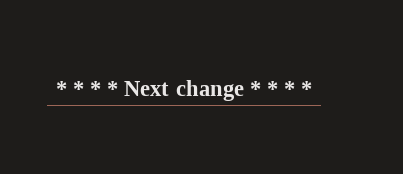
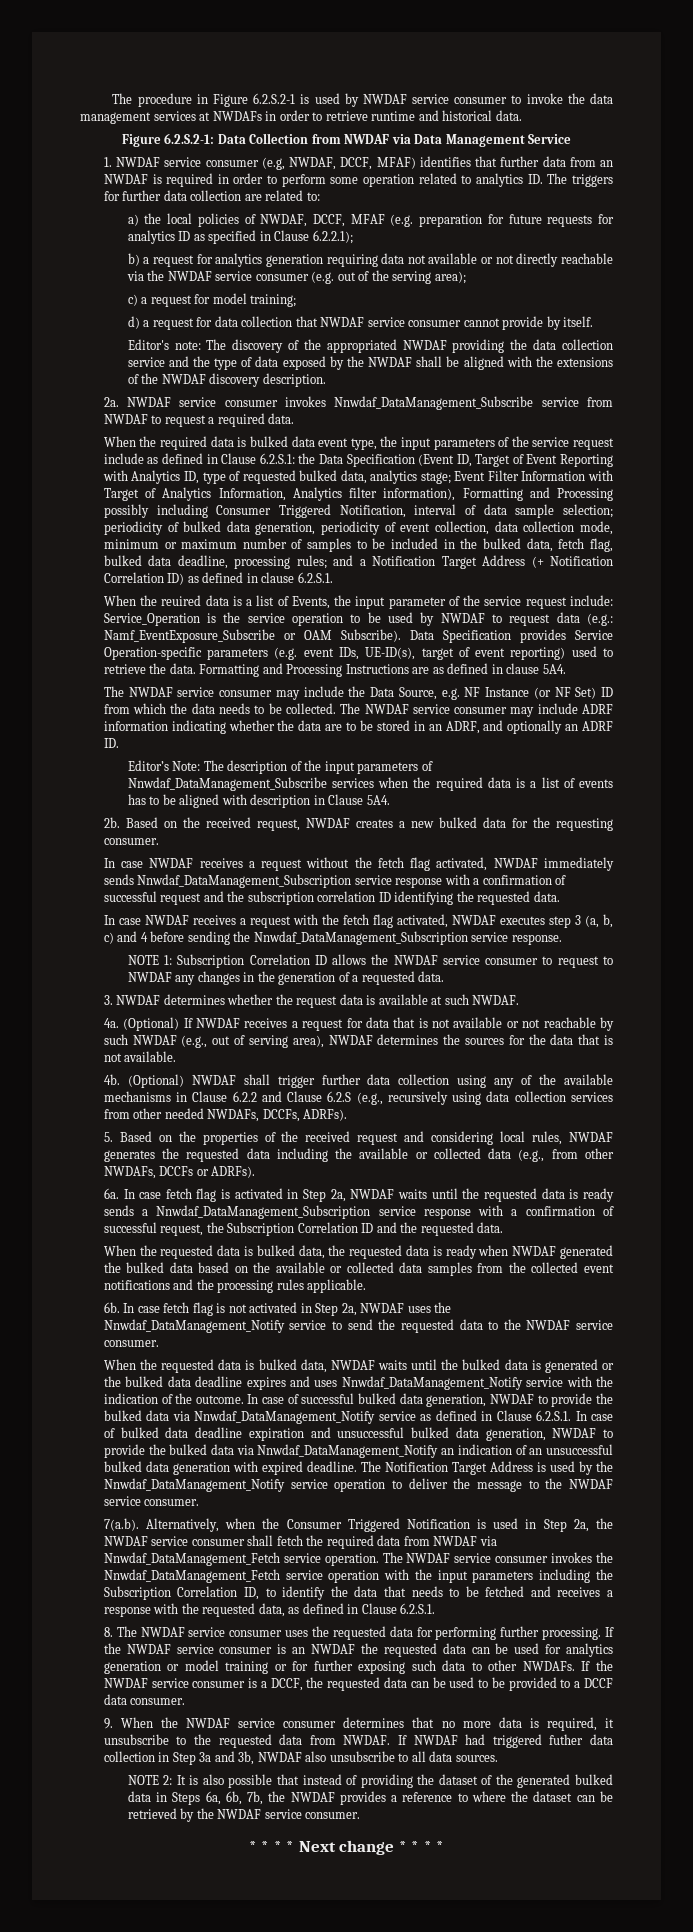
+ The procedure in Figure 6.2.S.2-1 is used by NWDAF service consumer to invoke the data management services at NWDAFs in order to retrieve runtime and historical data.
+ Figure 6.2.S.2-1: Data Collection from NWDAF via Data Management Service
+ 1. NWDAF service consumer (e.g, NWDAF, DCCF, MFAF) identifies that further data from an NWDAF is required in order to perform some operation related to analytics ID. The triggers for further data collection are related to:
+ a) the local policies of NWDAF, DCCF, MFAF (e.g. preparation for future requests for analytics ID as specified in Clause 6.2.2.1);
+ b) a request for analytics generation requiring data not available or not directly reachable via the NWDAF service consumer (e.g. out of the serving area);
+ c) a request for model training;
+ d) a request for data collection that NWDAF service consumer cannot provide by itself.
+ Editor's note: The discovery of the appropriated NWDAF providing the data collection service and the type of data exposed by the NWDAF shall be aligned with the extensions of the NWDAF discovery description.
+ 2a. NWDAF service consumer invokes Nnwdaf_DataManagement_Subscribe service from NWDAF to request a required data.
+ When the required data is bulked data event type, the input parameters of the service request include as defined in Clause 6.2.S.1: the Data Specification (Event ID, Target of Event Reporting with Analytics ID, type of requested bulked data, analytics stage; Event Filter Information with Target of Analytics Information, Analytics filter information), Formatting and Processing possibly including Consumer Triggered Notification, interval of data sample selection; periodicity of bulked data generation, periodicity of event collection, data collection mode, minimum or maximum number of samples to be included in the bulked data, fetch flag, bulked data deadline, processing rules; and a Notification Target Address (+ Notification Correlation ID) as defined in clause 6.2.S.1.
+ When the reuired data is a list of Events, the input parameter of the service request include: Service_Operation is the service operation to be used by NWDAF to request data (e.g.: Namf_EventExposure_Subscribe or OAM Subscribe). Data Specification provides Service Operation-specific parameters (e.g. event IDs, UE-ID(s), target of event reporting) used to retrieve the data. Formatting and Processing Instructions are as defined in clause 5A4.
+ The NWDAF service consumer may include the Data Source, e.g. NF Instance (or NF Set) ID from which the data needs to be collected. The NWDAF service consumer may include ADRF information indicating whether the data are to be stored in an ADRF, and optionally an ADRF ID.
+ Editor’s Note: The description of the input parameters of Nnwdaf_DataManagement_Subscribe services when the required data is a list of events has to be aligned with description in Clause 5A4.
+ 2b. Based on the received request, NWDAF creates a new bulked data for the requesting consumer.
+ In case NWDAF receives a request without the fetch flag activated, NWDAF immediately sends Nnwdaf_DataManagement_Subscription service response with a confirmation of successful request and the subscription correlation ID identifying the requested data.
+ In case NWDAF receives a request with the fetch flag activated, NWDAF executes step 3 (a, b, c) and 4 before sending the Nnwdaf_DataManagement_Subscription service response.
+ NOTE 1: Subscription Correlation ID allows the NWDAF service consumer to request to NWDAF any changes in the generation of a requested data.
+ 3. NWDAF determines whether the request data is available at such NWDAF.
+ 4a. (Optional) If NWDAF receives a request for data that is not available or not reachable by such NWDAF (e.g., out of serving area), NWDAF determines the sources for the data that is not available.
+ 4b. (Optional) NWDAF shall trigger further data collection using any of the available mechanisms in Clause 6.2.2 and Clause 6.2.S (e.g., recursively using data collection services from other needed NWDAFs, DCCFs, ADRFs).
+ 5. Based on the properties of the received request and considering local rules, NWDAF generates the requested data including the available or collected data (e.g., from other NWDAFs, DCCFs or ADRFs).
+ 6a. In case fetch flag is activated in Step 2a, NWDAF waits until the requested data is ready sends a Nnwdaf_DataManagement_Subscription service response with a confirmation of successful request, the Subscription Correlation ID and the requested data.
+ When the requested data is bulked data, the requested data is ready when NWDAF generated the bulked data based on the available or collected data samples from the collected event notifications and the processing rules applicable.
+ 6b. In case fetch flag is not activated in Step 2a, NWDAF uses the Nnwdaf_DataManagement_Notify service to send the requested data to the NWDAF service consumer.
+ When the requested data is bulked data, NWDAF waits until the bulked data is generated or the bulked data deadline expires and uses Nnwdaf_DataManagement_Notify service with the indication of the outcome. In case of successful bulked data generation, NWDAF to provide the bulked data via Nnwdaf_DataManagement_Notify service as defined in Clause 6.2.S.1. In case of bulked data deadline expiration and unsuccessful bulked data generation, NWDAF to provide the bulked data via Nnwdaf_DataManagement_Notify an indication of an unsuccessful bulked data generation with expired deadline. The Notification Target Address is used by the Nnwdaf_DataManagement_Notify service operation to deliver the message to the NWDAF service consumer.
+ 7(a.b). Alternatively, when the Consumer Triggered Notification is used in Step 2a, the NWDAF service consumer shall fetch the required data from NWDAF via Nnwdaf_DataManagement_Fetch service operation. The NWDAF service consumer invokes the Nnwdaf_DataManagement_Fetch service operation with the input parameters including the Subscription Correlation ID, to identify the data that needs to be fetched and receives a response with the requested data, as defined in Clause 6.2.S.1.
+ 8. The NWDAF service consumer uses the requested data for performing further processing. If the NWDAF service consumer is an NWDAF the requested data can be used for analytics generation or model training or for further exposing such data to other NWDAFs. If the NWDAF service consumer is a DCCF, the requested data can be used to be provided to a DCCF data consumer.
+ 9. When the NWDAF service consumer determines that no more data is required, it unsubscribe to the requested data from NWDAF. If NWDAF had triggered futher data collection in Step 3a and 3b, NWDAF also unsubscribe to all data sources.
+ NOTE 2: It is also possible that instead of providing the dataset of the generated bulked data in Steps 6a, 6b, 7b, the NWDAF provides a reference to where the dataset can be retrieved by the NWDAF service consumer.

